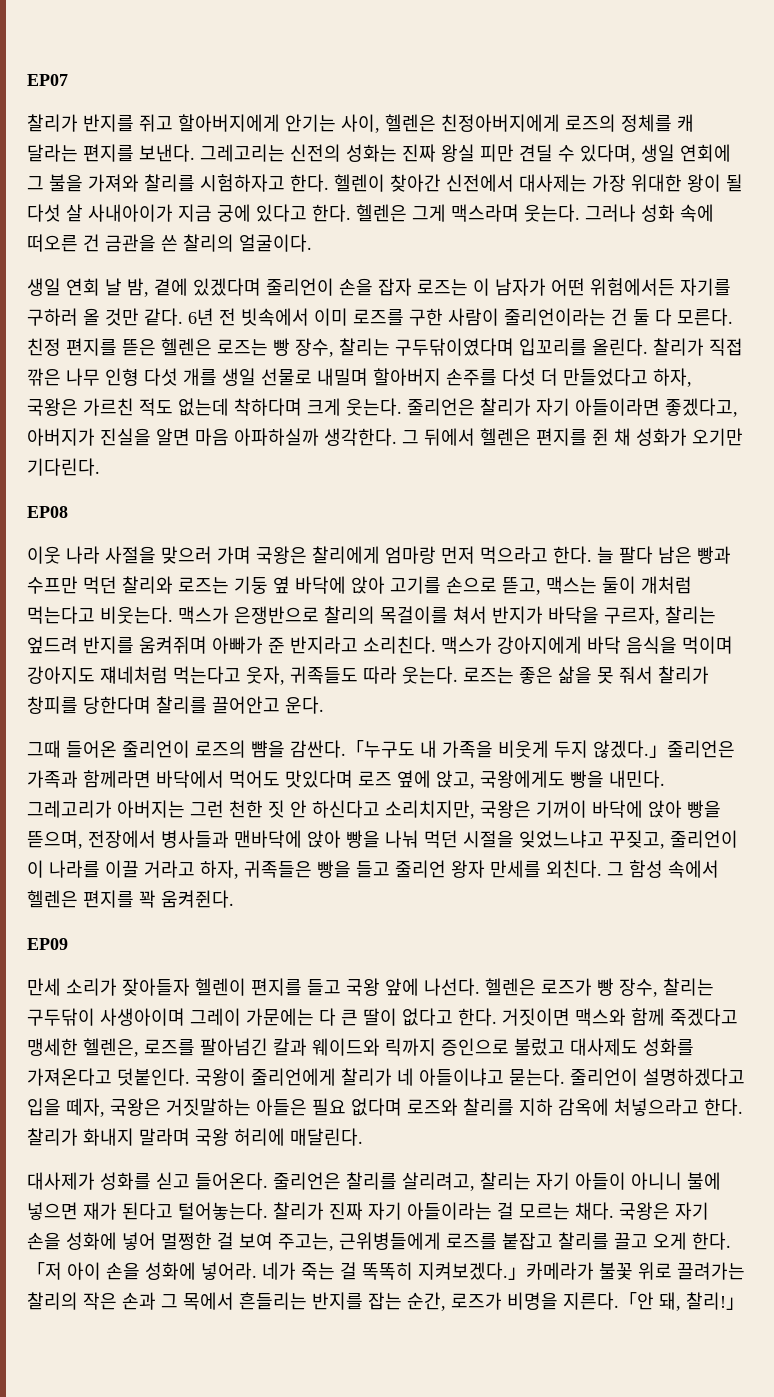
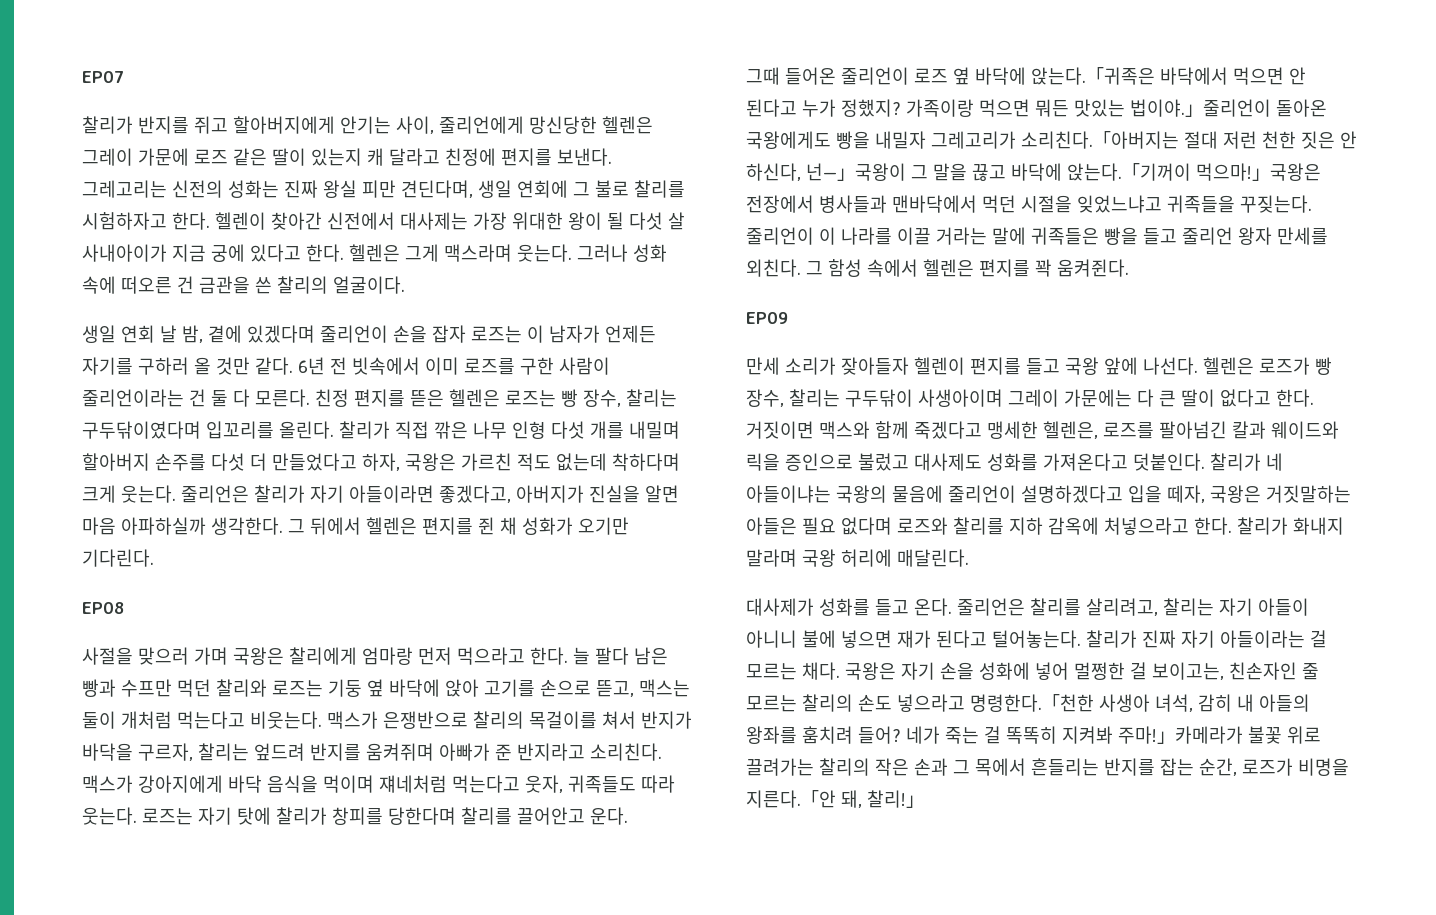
- 찰리가 반지를 쥐고 할아버지에게 안기는 사이, 헬렌은 친정아버지에게 로즈의 정체를 캐 달라는 편지를 보낸다.
+ 찰리가 반지를 쥐고 할아버지에게 안기는 사이, 줄리언에게 망신당한 헬렌은 그레이 가문에 로즈 같은 딸이 있는지 캐 달라고 친정에 편지를 보낸다.
- 그레고리는 신전의 성화는 진짜 왕실 피만 견딜 수 있다며, 생일 연회에 그 불을 가져와 찰리를 시험하자고 한다.
+ 그레고리는 신전의 성화는 진짜 왕실 피만 견딘다며, 생일 연회에 그 불로 찰리를 시험하자고 한다.
- 생일 연회 날 밤, 곁에 있겠다며 줄리언이 손을 잡자 로즈는 이 남자가 어떤 위험에서든 자기를 구하러 올 것만 같다.
+ 생일 연회 날 밤, 곁에 있겠다며 줄리언이 손을 잡자 로즈는 이 남자가 언제든 자기를 구하러 올 것만 같다.
- 찰리가 직접 깎은 나무 인형 다섯 개를 생일 선물로 내밀며 할아버지 손주를 다섯 더 만들었다고 하자, 국왕은 가르친 적도 없는데 착하다며 크게 웃는다.
+ 찰리가 직접 깎은 나무 인형 다섯 개를 내밀며 할아버지 손주를 다섯 더 만들었다고 하자, 국왕은 가르친 적도 없는데 착하다며 크게 웃는다.
- 이웃 나라 사절을 맞으러 가며 국왕은 찰리에게 엄마랑 먼저 먹으라고 한다.
+ 사절을 맞으러 가며 국왕은 찰리에게 엄마랑 먼저 먹으라고 한다.
- 맥스가 강아지에게 바닥 음식을 먹이며 강아지도 쟤네처럼 먹는다고 웃자, 귀족들도 따라 웃는다.
+ 맥스가 강아지에게 바닥 음식을 먹이며 쟤네처럼 먹는다고 웃자, 귀족들도 따라 웃는다.
- 로즈는 좋은 삶을 못 줘서 찰리가 창피를 당한다며 찰리를 끌어안고 운다.
+ 로즈는 자기 탓에 찰리가 창피를 당한다며 찰리를 끌어안고 운다.
- 그때 들어온 줄리언이 로즈의 뺨을 감싼다.「누구도 내 가족을 비웃게 두지 않겠다.」줄리언은 가족과 함께라면 바닥에서 먹어도 맛있다며 로즈 옆에 앉고, 국왕에게도 빵을 내민다. 그레고리가 아버지는 그런 천한 짓 안 하신다고 소리치지만, 국왕은 기꺼이 바닥에 앉아 빵을 뜯으며, 전장에서 병사들과 맨바닥에 앉아 빵을 나눠 먹던 시절을 잊었느냐고 꾸짖고, 줄리언이 이 나라를 이끌 거라고 하자, 귀족들은 빵을 들고 줄리언 왕자 만세를 외친다.
+ 그때 들어온 줄리언이 로즈 옆 바닥에 앉는다.「귀족은 바닥에서 먹으면 안 된다고 누가 정했지? 가족이랑 먹으면 뭐든 맛있는 법이야.」줄리언이 돌아온 국왕에게도 빵을 내밀자 그레고리가 소리친다.「아버지는 절대 저런 천한 짓은 안 하신다, 넌—」국왕이 그 말을 끊고 바닥에 앉는다.「기꺼이 먹으마!」국왕은 전장에서 병사들과 맨바닥에서 먹던 시절을 잊었느냐고 귀족들을 꾸짖는다. 줄리언이 이 나라를 이끌 거라는 말에 귀족들은 빵을 들고 줄리언 왕자 만세를 외친다.
- 거짓이면 맥스와 함께 죽겠다고 맹세한 헬렌은, 로즈를 팔아넘긴 칼과 웨이드와 릭까지 증인으로 불렀고 대사제도 성화를 가져온다고 덧붙인다.
+ 거짓이면 맥스와 함께 죽겠다고 맹세한 헬렌은, 로즈를 팔아넘긴 칼과 웨이드와 릭을 증인으로 불렀고 대사제도 성화를 가져온다고 덧붙인다.
- 국왕이 줄리언에게 찰리가 네 아들이냐고 묻는다. 줄리언이 설명하겠다고 입을 떼자, 국왕은 거짓말하는 아들은 필요 없다며 로즈와 찰리를 지하 감옥에 처넣으라고 한다.
+ 찰리가 네 아들이냐는 국왕의 물음에 줄리언이 설명하겠다고 입을 떼자, 국왕은 거짓말하는 아들은 필요 없다며 로즈와 찰리를 지하 감옥에 처넣으라고 한다.
- 대사제가 성화를 싣고 들어온다.
+ 대사제가 성화를 들고 온다.
- 국왕은 자기 손을 성화에 넣어 멀쩡한 걸 보여 주고는, 근위병들에게 로즈를 붙잡고 찰리를 끌고 오게 한다.「저 아이 손을 성화에 넣어라.
+ 국왕은 자기 손을 성화에 넣어 멀쩡한 걸 보이고는, 친손자인 줄 모르는 찰리의 손도 넣으라고 명령한다.「천한 사생아 녀석, 감히 내 아들의 왕좌를 훔치려 들어?
- 네가 죽는 걸 똑똑히 지켜보겠다.」카메라가 불꽃 위로 끌려가는 찰리의 작은 손과 그 목에서 흔들리는 반지를 잡는 순간, 로즈가 비명을 지른다.
+ 네가 죽는 걸 똑똑히 지켜봐 주마!」카메라가 불꽃 위로 끌려가는 찰리의 작은 손과 그 목에서 흔들리는 반지를 잡는 순간, 로즈가 비명을 지른다.

